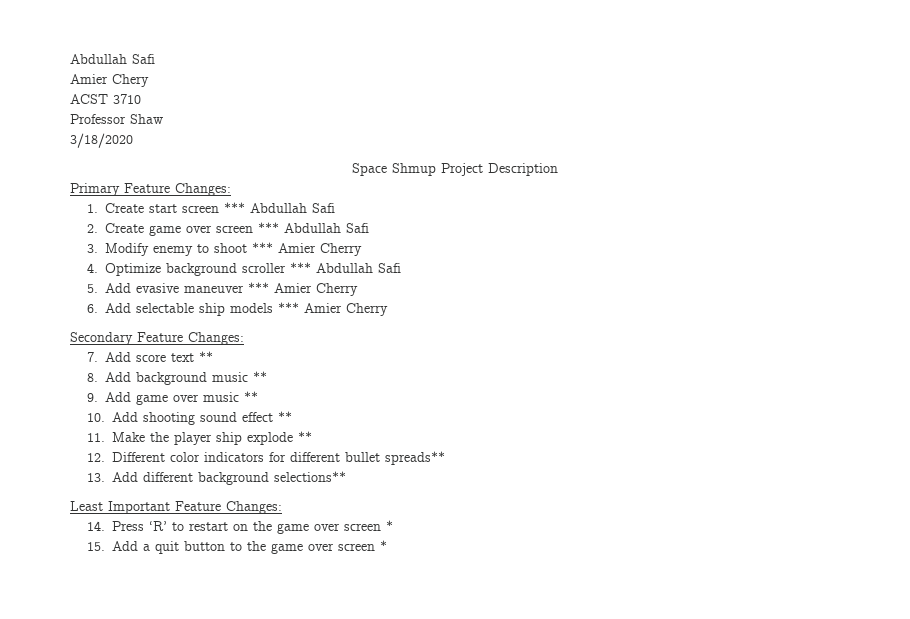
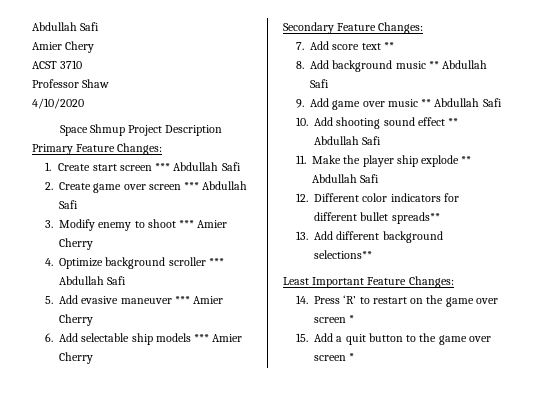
- 3/18/2020
+ 4/10/2020
- 8. Add background music **
+ 8. Add background music ** Abdullah Safi
- 9. Add game over music **
+ 9. Add game over music ** Abdullah Safi
- 10. Add shooting sound effect **
+ 10. Add shooting sound effect ** Abdullah Safi
- 11. Make the player ship explode **
+ 11. Make the player ship explode ** Abdullah Safi

